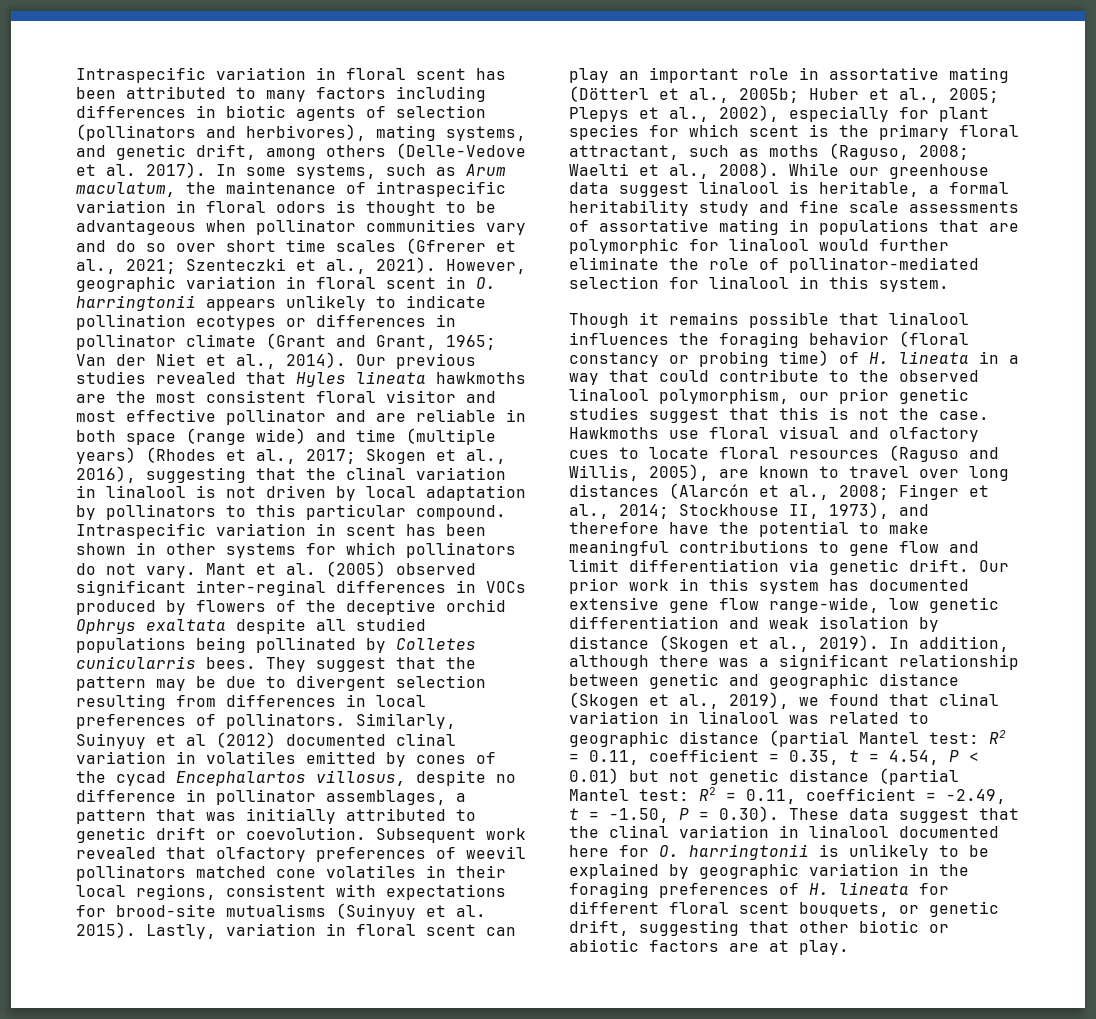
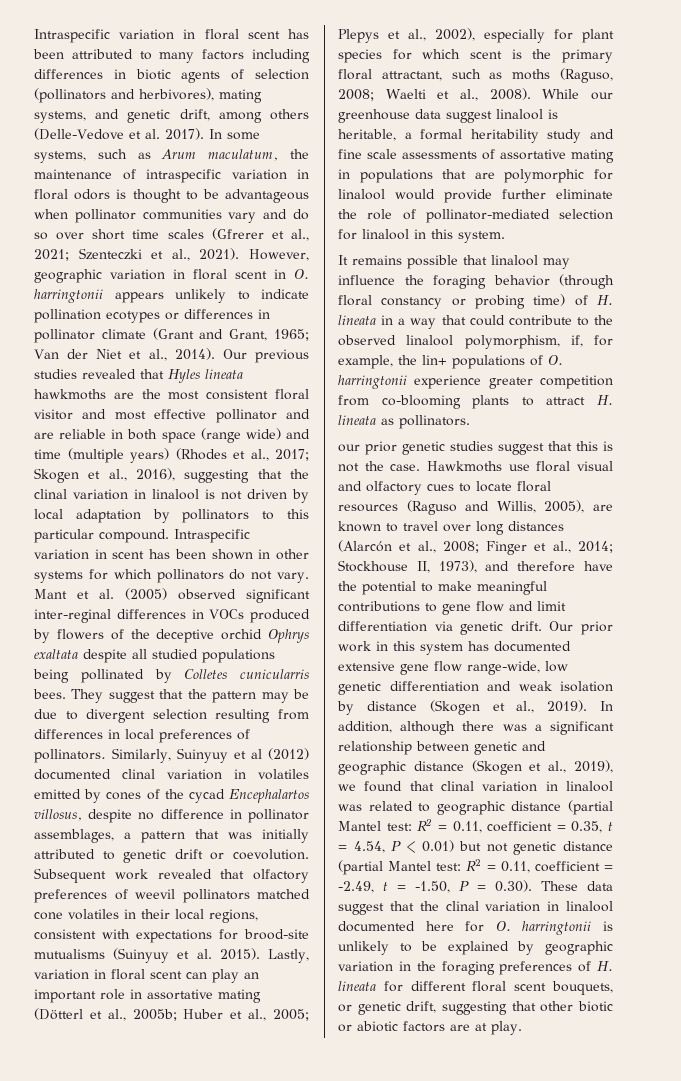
- While our greenhouse data suggest linalool is heritable, a formal heritability study and fine scale assessments of assortative mating in populations that are polymorphic for linalool would further eliminate the role of pollinator-mediated selection for linalool in this system.
+ While our greenhouse data suggest linalool is heritable, a formal heritability study and fine scale assessments of assortative mating in populations that are polymorphic for linalool would provide further eliminate the role of pollinator-mediated selection for linalool in this system.
- Though it remains possible that linalool influences the foraging behavior (floral constancy or probing time) of H. lineata in a way that could contribute to the observed linalool polymorphism, our prior genetic studies suggest that this is not the case.
+ It remains possible that linalool may influence the foraging behavior (through floral constancy or probing time) of H. lineata in a way that could contribute to the observed linalool polymorphism, if, for example, the lin+ populations of O. harringtonii experience greater competition from co-blooming plants to attract H. lineata as pollinators.
+ our prior genetic studies suggest that this is not the case.

